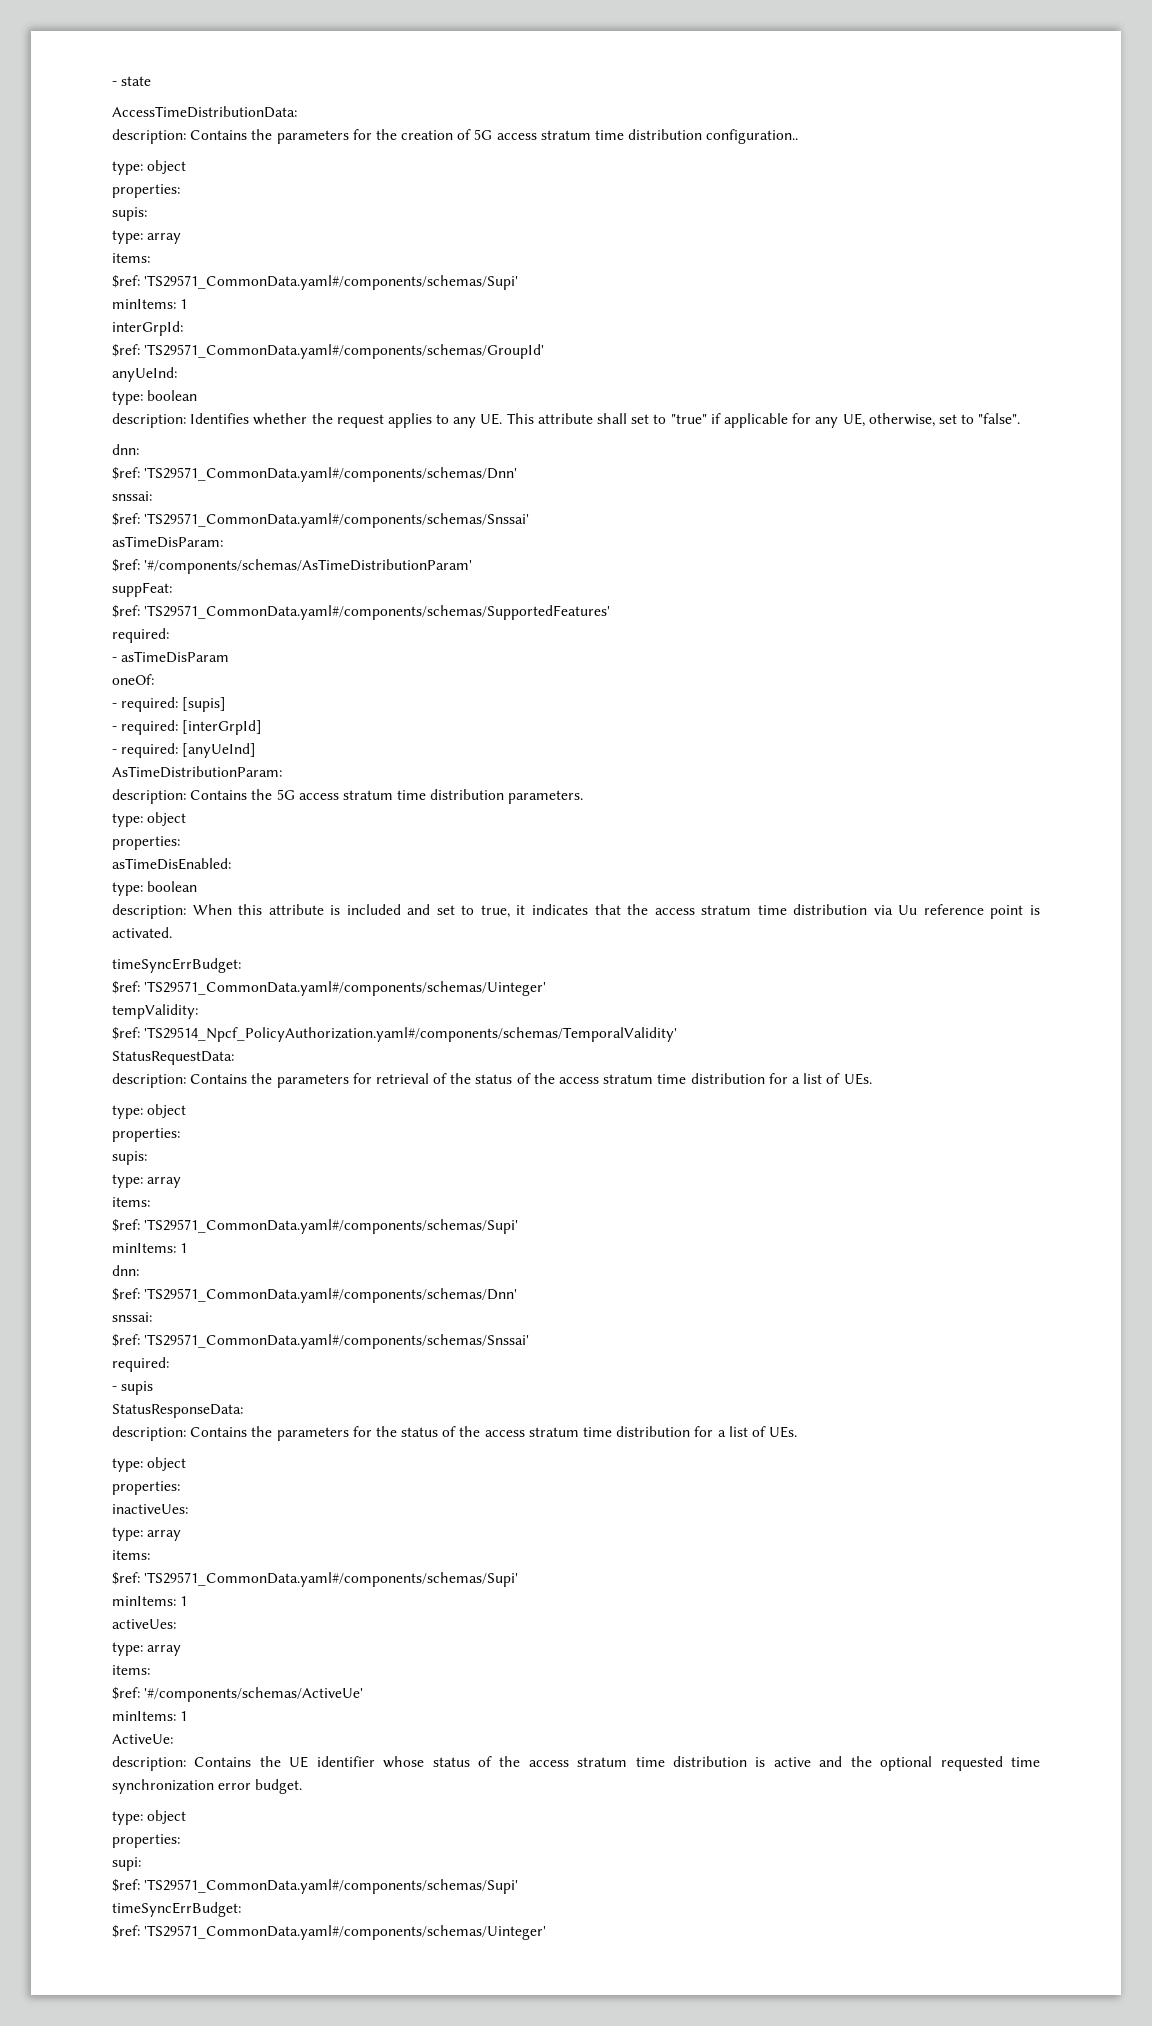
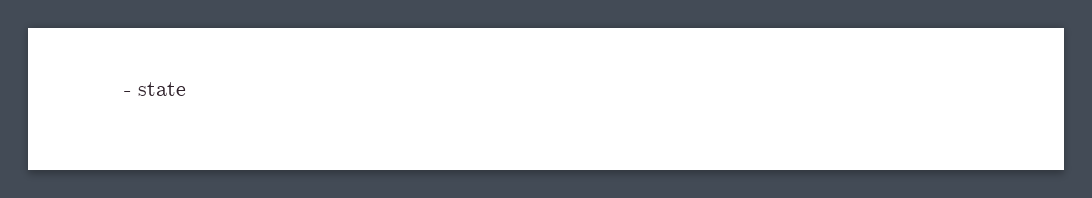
- AccessTimeDistributionData:
- description: Contains the parameters for the creation of 5G access stratum time distribution configuration..
- type: object
- properties:
- supis:
- type: array
- items:
- $ref: 'TS29571_CommonData.yaml#/components/schemas/Supi'
- minItems: 1
- interGrpId:
- $ref: 'TS29571_CommonData.yaml#/components/schemas/GroupId'
- anyUeInd:
- type: boolean
- description: Identifies whether the request applies to any UE. This attribute shall set to "true" if applicable for any UE, otherwise, set to "false".
- dnn:
- $ref: 'TS29571_CommonData.yaml#/components/schemas/Dnn'
- snssai:
- $ref: 'TS29571_CommonData.yaml#/components/schemas/Snssai'
- asTimeDisParam:
- $ref: '#/components/schemas/AsTimeDistributionParam'
- suppFeat:
- $ref: 'TS29571_CommonData.yaml#/components/schemas/SupportedFeatures'
- required:
- - asTimeDisParam
- oneOf:
- - required: [supis]
- - required: [interGrpId]
- - required: [anyUeInd]
- AsTimeDistributionParam:
- description: Contains the 5G access stratum time distribution parameters.
- type: object
- properties:
- asTimeDisEnabled:
- type: boolean
- description: When this attribute is included and set to true, it indicates that the access stratum time distribution via Uu reference point is activated.
- timeSyncErrBudget:
- $ref: 'TS29571_CommonData.yaml#/components/schemas/Uinteger'
- tempValidity:
- $ref: 'TS29514_Npcf_PolicyAuthorization.yaml#/components/schemas/TemporalValidity'
- StatusRequestData:
- description: Contains the parameters for retrieval of the status of the access stratum time distribution for a list of UEs.
- type: object
- properties:
- supis:
- type: array
- items:
- $ref: 'TS29571_CommonData.yaml#/components/schemas/Supi'
- minItems: 1
- dnn:
- $ref: 'TS29571_CommonData.yaml#/components/schemas/Dnn'
- snssai:
- $ref: 'TS29571_CommonData.yaml#/components/schemas/Snssai'
- required:
- - supis
- StatusResponseData:
- description: Contains the parameters for the status of the access stratum time distribution for a list of UEs.
- type: object
- properties:
- inactiveUes:
- type: array
- items:
- $ref: 'TS29571_CommonData.yaml#/components/schemas/Supi'
- minItems: 1
- activeUes:
- type: array
- items:
- $ref: '#/components/schemas/ActiveUe'
- minItems: 1
- ActiveUe:
- description: Contains the UE identifier whose status of the access stratum time distribution is active and the optional requested time synchronization error budget.
- type: object
- properties:
- supi:
- $ref: 'TS29571_CommonData.yaml#/components/schemas/Supi'
- timeSyncErrBudget:
- $ref: 'TS29571_CommonData.yaml#/components/schemas/Uinteger'

